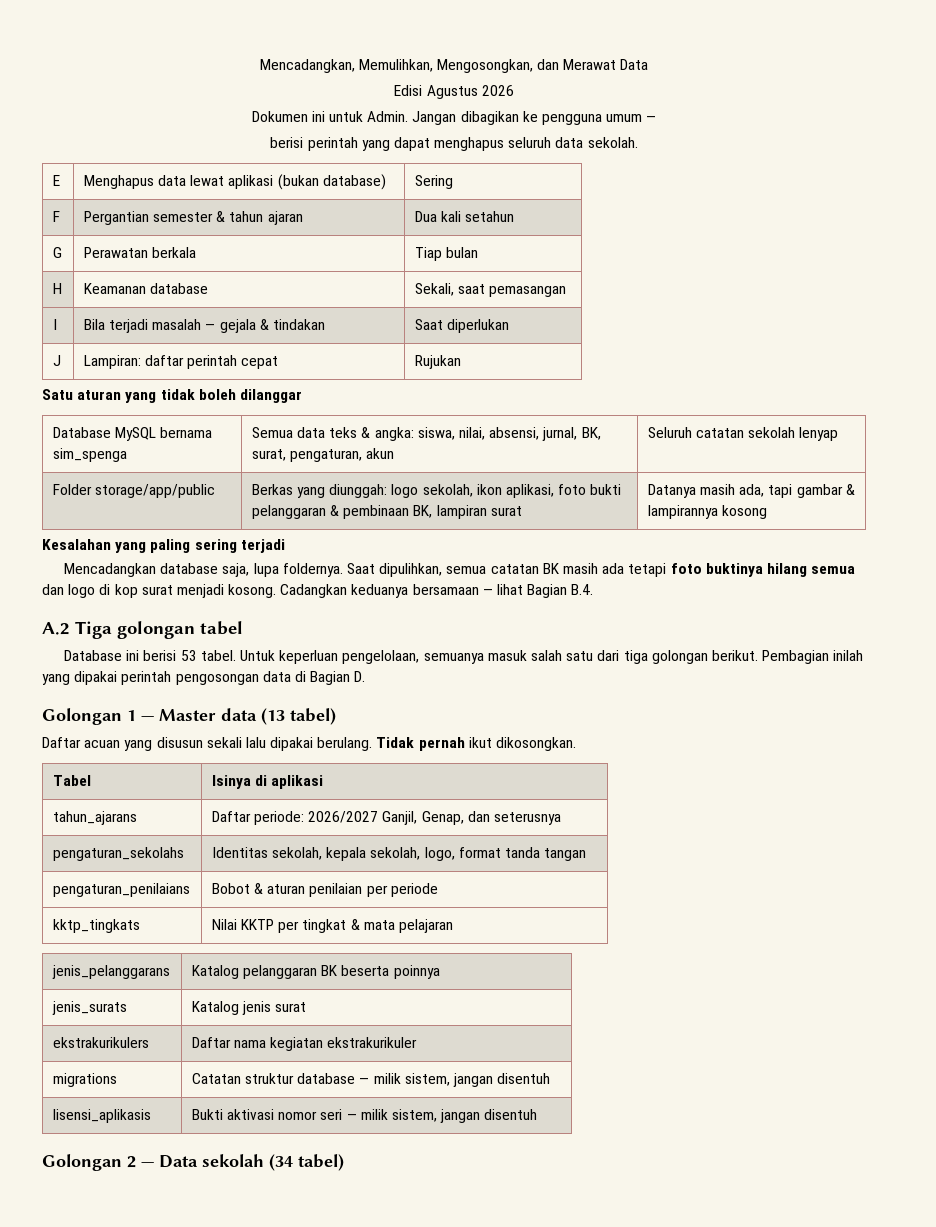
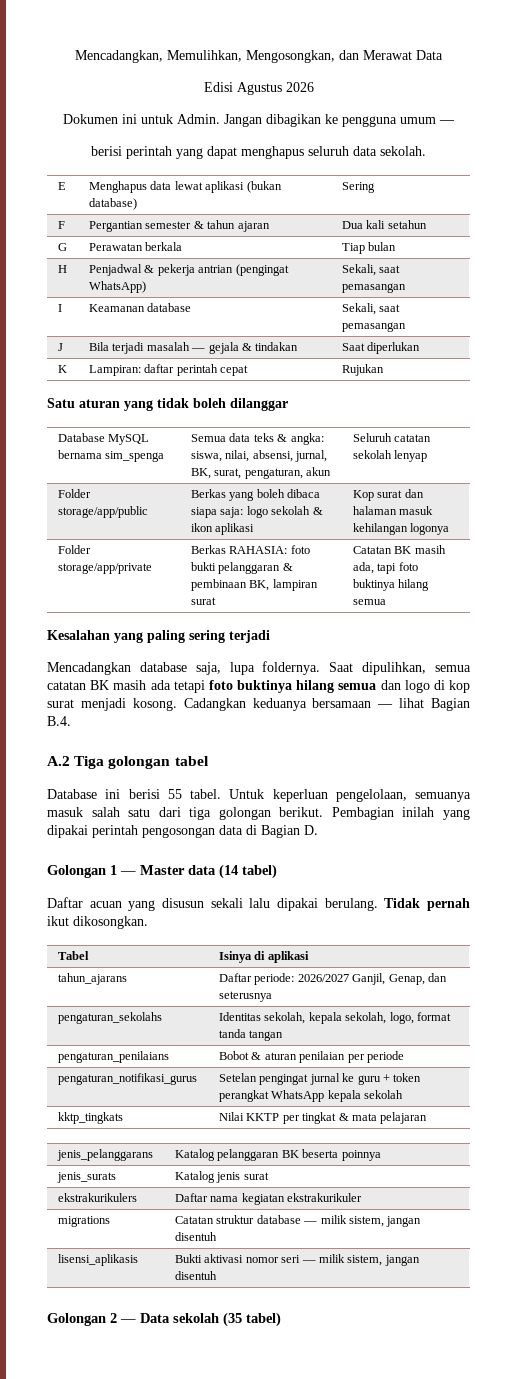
- H | Keamanan database | Sekali, saat pemasangan
+ H | Penjadwal & pekerja antrian (pengingat WhatsApp) | Sekali, saat pemasangan
+ I | Keamanan database | Sekali, saat pemasangan
- I | Bila terjadi masalah — gejala & tindakan | Saat diperlukan
+ J | Bila terjadi masalah — gejala & tindakan | Saat diperlukan
- J | Lampiran: daftar perintah cepat | Rujukan
+ K | Lampiran: daftar perintah cepat | Rujukan
- Folder storage/app/public | Berkas yang diunggah: logo sekolah, ikon aplikasi, foto bukti pelanggaran & pembinaan BK, lampiran surat | Datanya masih ada, tapi gambar & lampirannya kosong
+ Folder storage/app/public | Berkas yang boleh dibaca siapa saja: logo sekolah & ikon aplikasi | Kop surat dan halaman masuk kehilangan logonya
+ Folder storage/app/private | Berkas RAHASIA: foto bukti pelanggaran & pembinaan BK, lampiran surat | Catatan BK masih ada, tapi foto buktinya hilang semua
- Database ini berisi 53 tabel.
+ Database ini berisi 55 tabel.
- Golongan 1 — Master data (13 tabel)
+ Golongan 1 — Master data (14 tabel)
+ pengaturan_notifikasi_gurus | Setelan pengingat jurnal ke guru + token perangkat WhatsApp kepala sekolah
- Golongan 2 — Data sekolah (34 tabel)
+ Golongan 2 — Data sekolah (35 tabel)

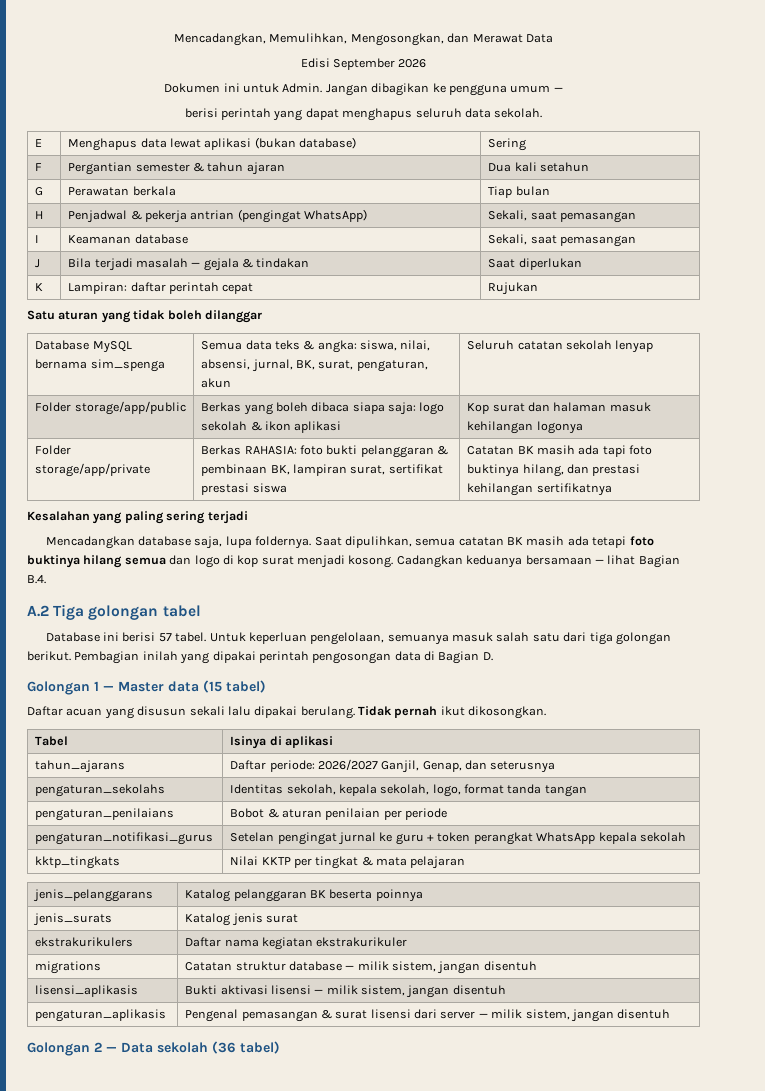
- Edisi Agustus 2026
+ Edisi September 2026
- Folder storage/app/private | Berkas RAHASIA: foto bukti pelanggaran & pembinaan BK, lampiran surat | Catatan BK masih ada, tapi foto buktinya hilang semua
+ Folder storage/app/private | Berkas RAHASIA: foto bukti pelanggaran & pembinaan BK, lampiran surat, sertifikat prestasi siswa | Catatan BK masih ada tapi foto buktinya hilang, dan prestasi kehilangan sertifikatnya
- Database ini berisi 55 tabel.
+ Database ini berisi 57 tabel.
- Golongan 1 — Master data (14 tabel)
+ Golongan 1 — Master data (15 tabel)
- lisensi_aplikasis | Bukti aktivasi nomor seri — milik sistem, jangan disentuh
+ lisensi_aplikasis | Bukti aktivasi lisensi — milik sistem, jangan disentuh
+ pengaturan_aplikasis | Pengenal pemasangan & surat lisensi dari server — milik sistem, jangan disentuh
- Golongan 2 — Data sekolah (35 tabel)
+ Golongan 2 — Data sekolah (36 tabel)

